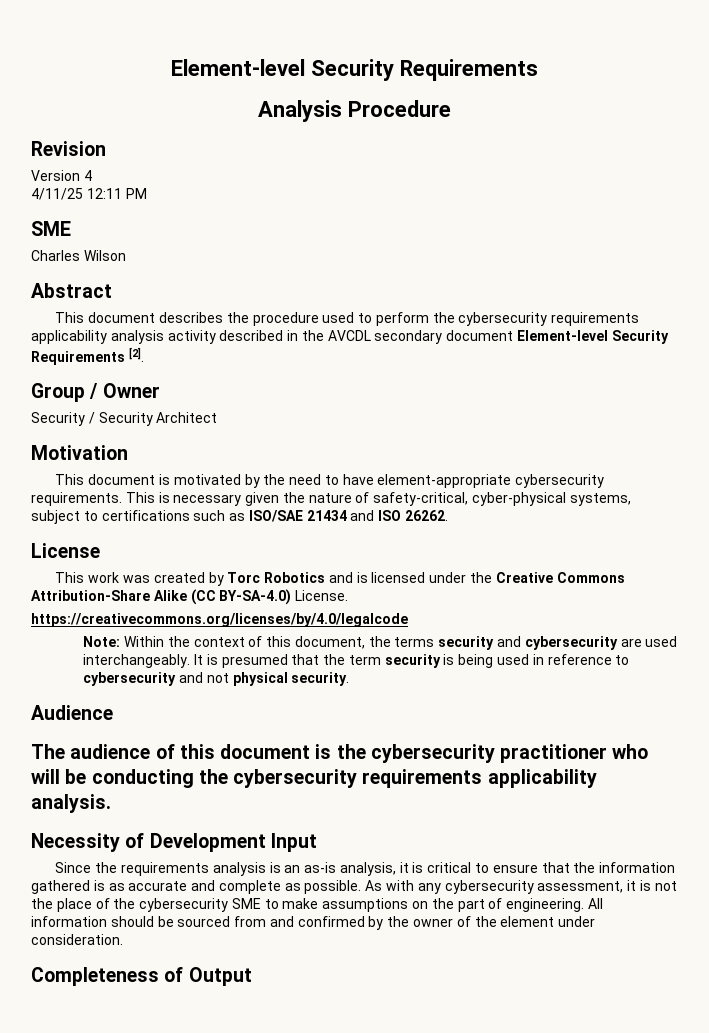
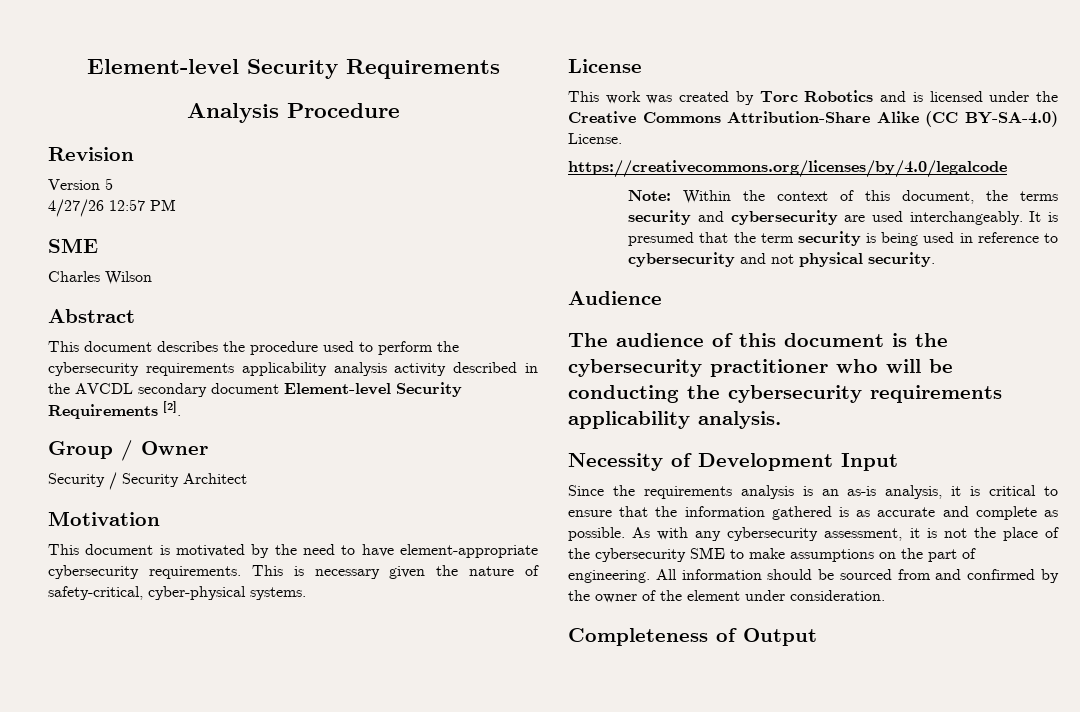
- Version 4
- 4/11/25 12:11 PM
+ Version 5
+ 4/27/26 12:57 PM
- This is necessary given the nature of safety-critical, cyber-physical systems, subject to certifications such as ISO/SAE 21434 and ISO 26262.
+ This is necessary given the nature of safety-critical, cyber-physical systems.

